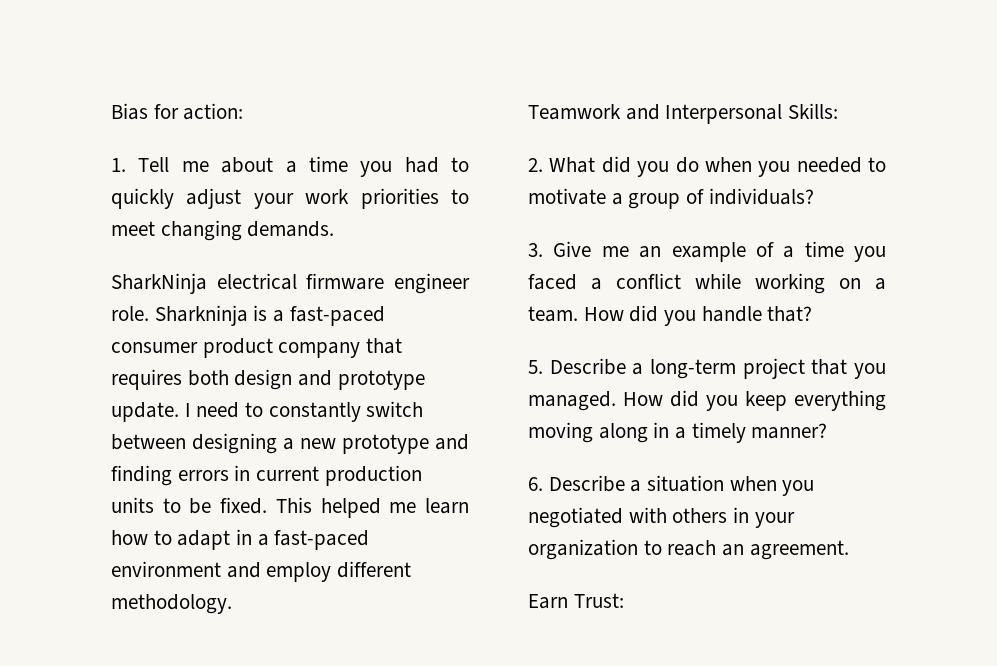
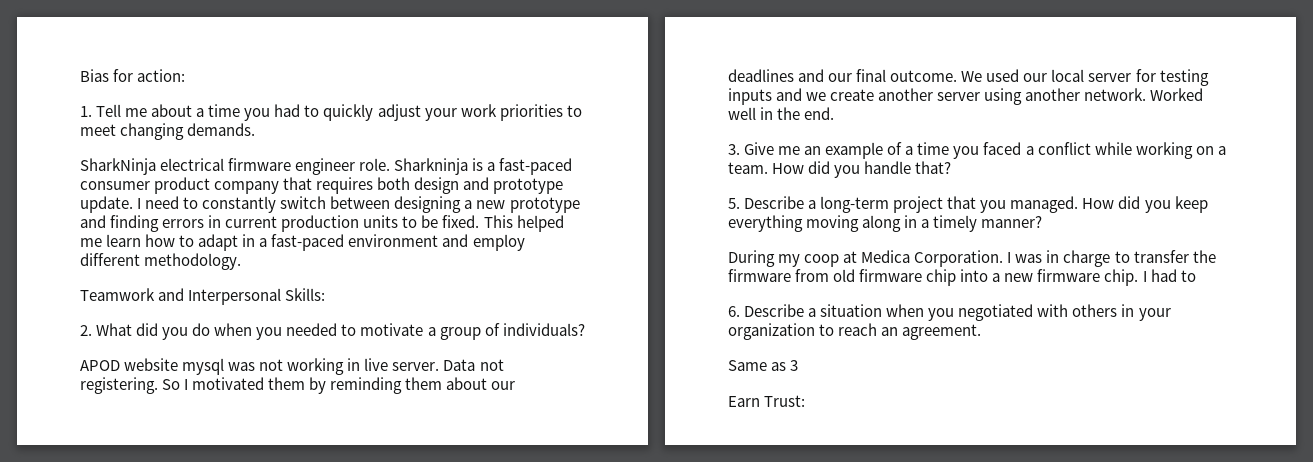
+ APOD website mysql was not working in live server. Data not registering. So I motivated them by reminding them about our deadlines and our final outcome. We used our local server for testing inputs and we create another server using another network. Worked well in the end.
+ During my coop at Medica Corporation. I was in charge to transfer the firmware from old firmware chip into a new firmware chip. I had to
+ Same as 3

